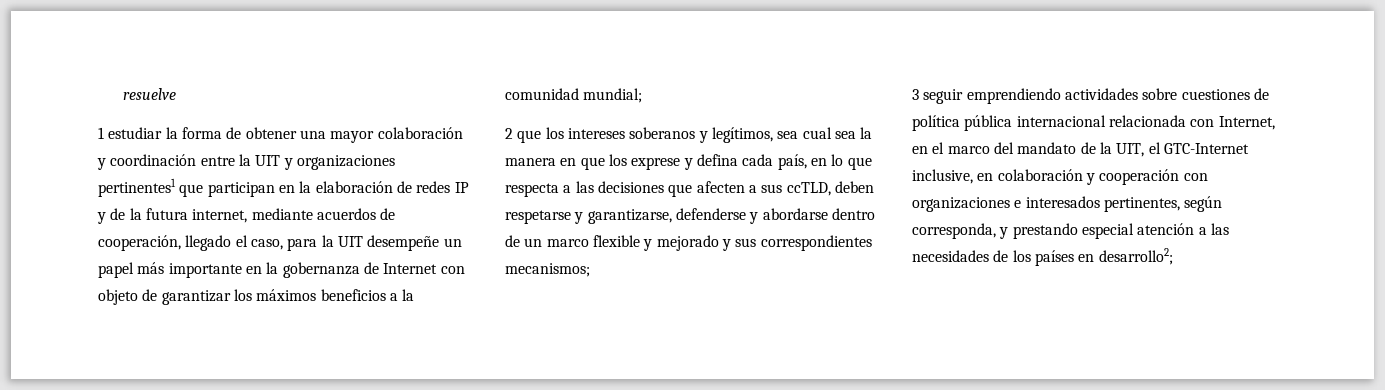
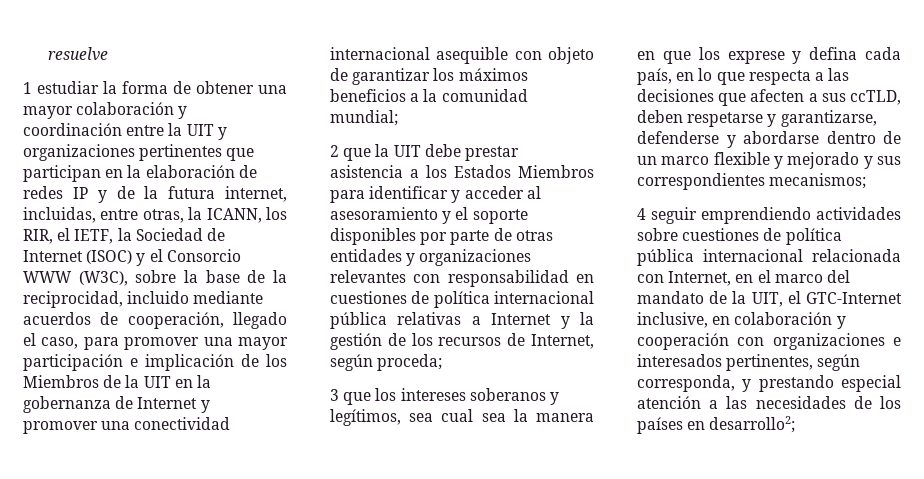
- 1 estudiar la forma de obtener una mayor colaboración y coordinación entre la UIT y organizaciones pertinentes1 que participan en la elaboración de redes IP y de la futura internet, mediante acuerdos de cooperación, llegado el caso, para la UIT desempeñe un papel más importante en la gobernanza de Internet con objeto de garantizar los máximos beneficios a la comunidad mundial;
+ 1 estudiar la forma de obtener una mayor colaboración y coordinación entre la UIT y organizaciones pertinentes que participan en la elaboración de redes IP y de la futura internet, incluidas, entre otras, la ICANN, los RIR, el IETF, la Sociedad de Internet (ISOC) y el Consorcio WWW (W3C), sobre la base de la reciprocidad, incluido mediante acuerdos de cooperación, llegado el caso, para promover una mayor participación e implicación de los Miembros de la UIT en la gobernanza de Internet y promover una conectividad internacional asequible con objeto de garantizar los máximos beneficios a la comunidad mundial;
- 2 que los intereses soberanos y legítimos, sea cual sea la manera en que los exprese y defina cada país, en lo que respecta a las decisiones que afecten a sus ccTLD, deben respetarse y garantizarse, defenderse y abordarse dentro de un marco flexible y mejorado y sus correspondientes mecanismos;
+ 2 que la UIT debe prestar asistencia a los Estados Miembros para identificar y acceder al asesoramiento y el soporte disponibles por parte de otras entidades y organizaciones relevantes con responsabilidad en cuestiones de política internacional pública relativas a Internet y la gestión de los recursos de Internet, según proceda;
+ 3 que los intereses soberanos y legítimos, sea cual sea la manera en que los exprese y defina cada país, en lo que respecta a las decisiones que afecten a sus ccTLD, deben respetarse y garantizarse, defenderse y abordarse dentro de un marco flexible y mejorado y sus correspondientes mecanismos;
- 3 seguir emprendiendo actividades sobre cuestiones de política pública internacional relacionada con Internet, en el marco del mandato de la UIT, el GTC-Internet inclusive, en colaboración y cooperación con organizaciones e interesados pertinentes, según corresponda, y prestando especial atención a las necesidades de los países en desarrollo2;
+ 4 seguir emprendiendo actividades sobre cuestiones de política pública internacional relacionada con Internet, en el marco del mandato de la UIT, el GTC-Internet inclusive, en colaboración y cooperación con organizaciones e interesados pertinentes, según corresponda, y prestando especial atención a las necesidades de los países en desarrollo2;

